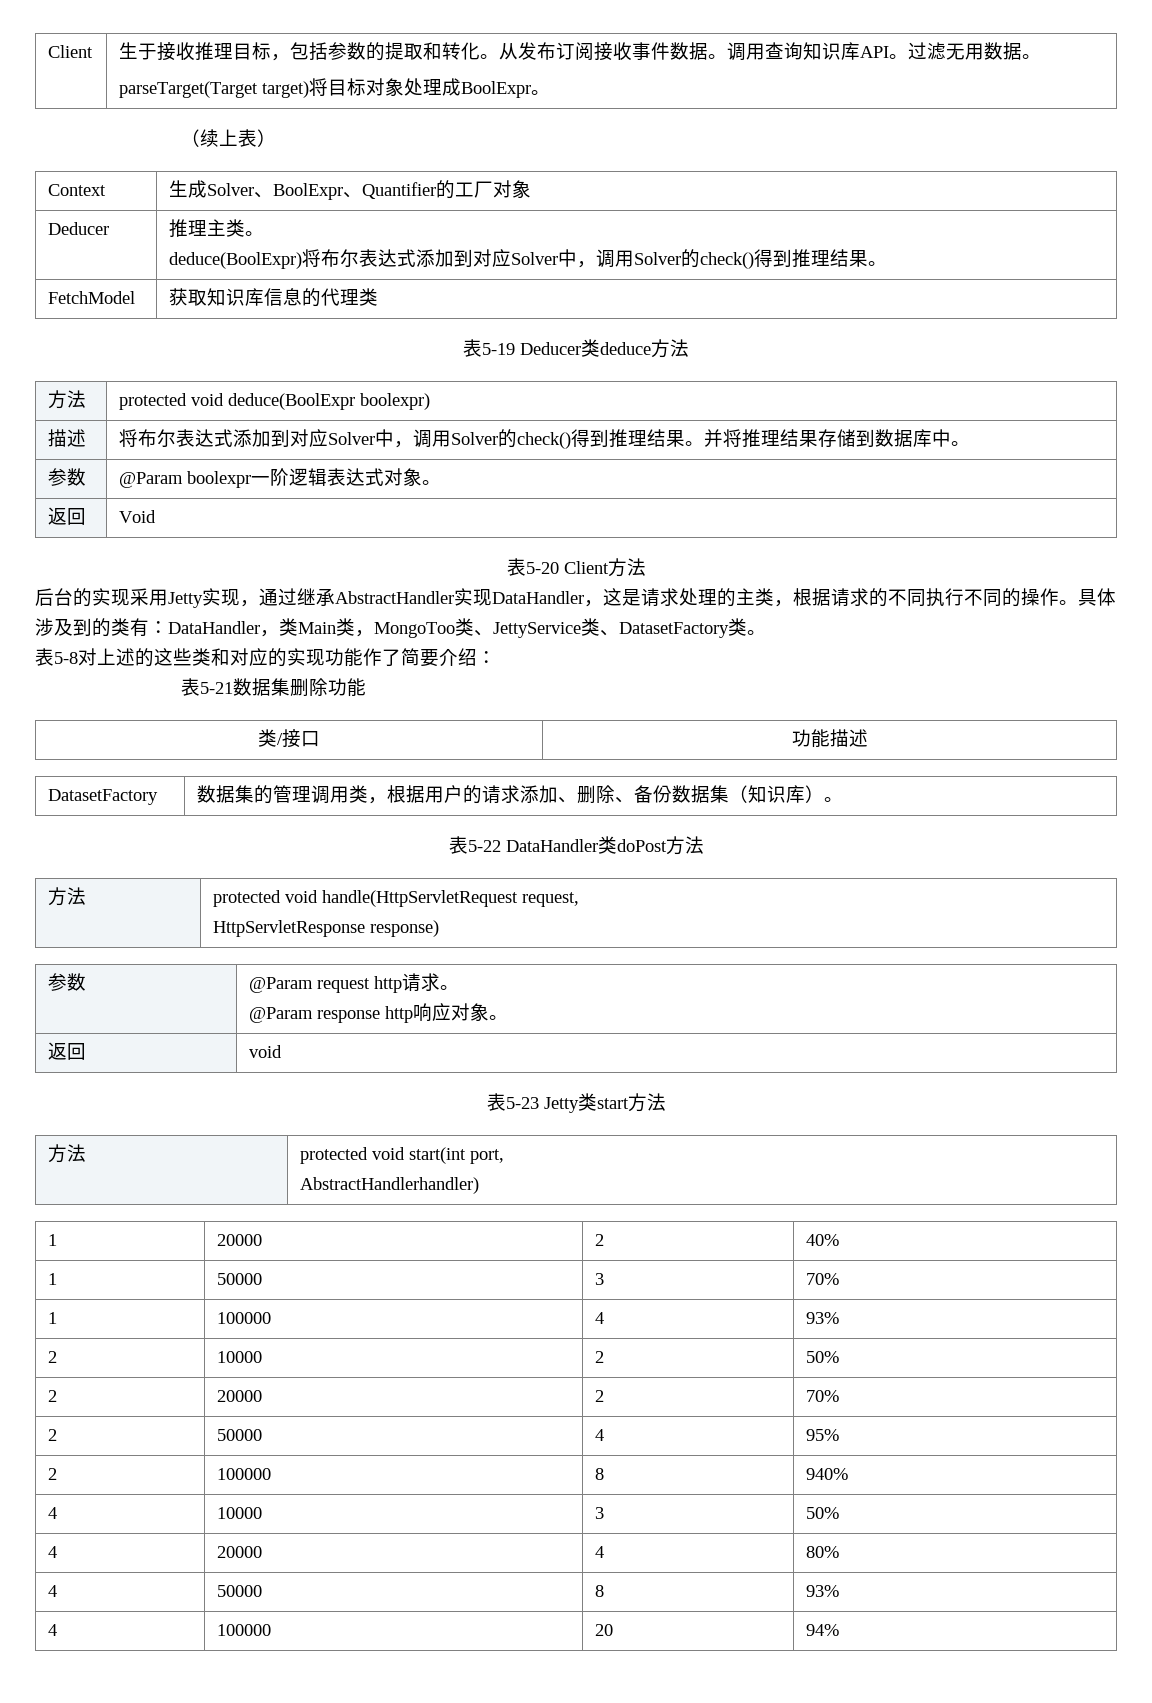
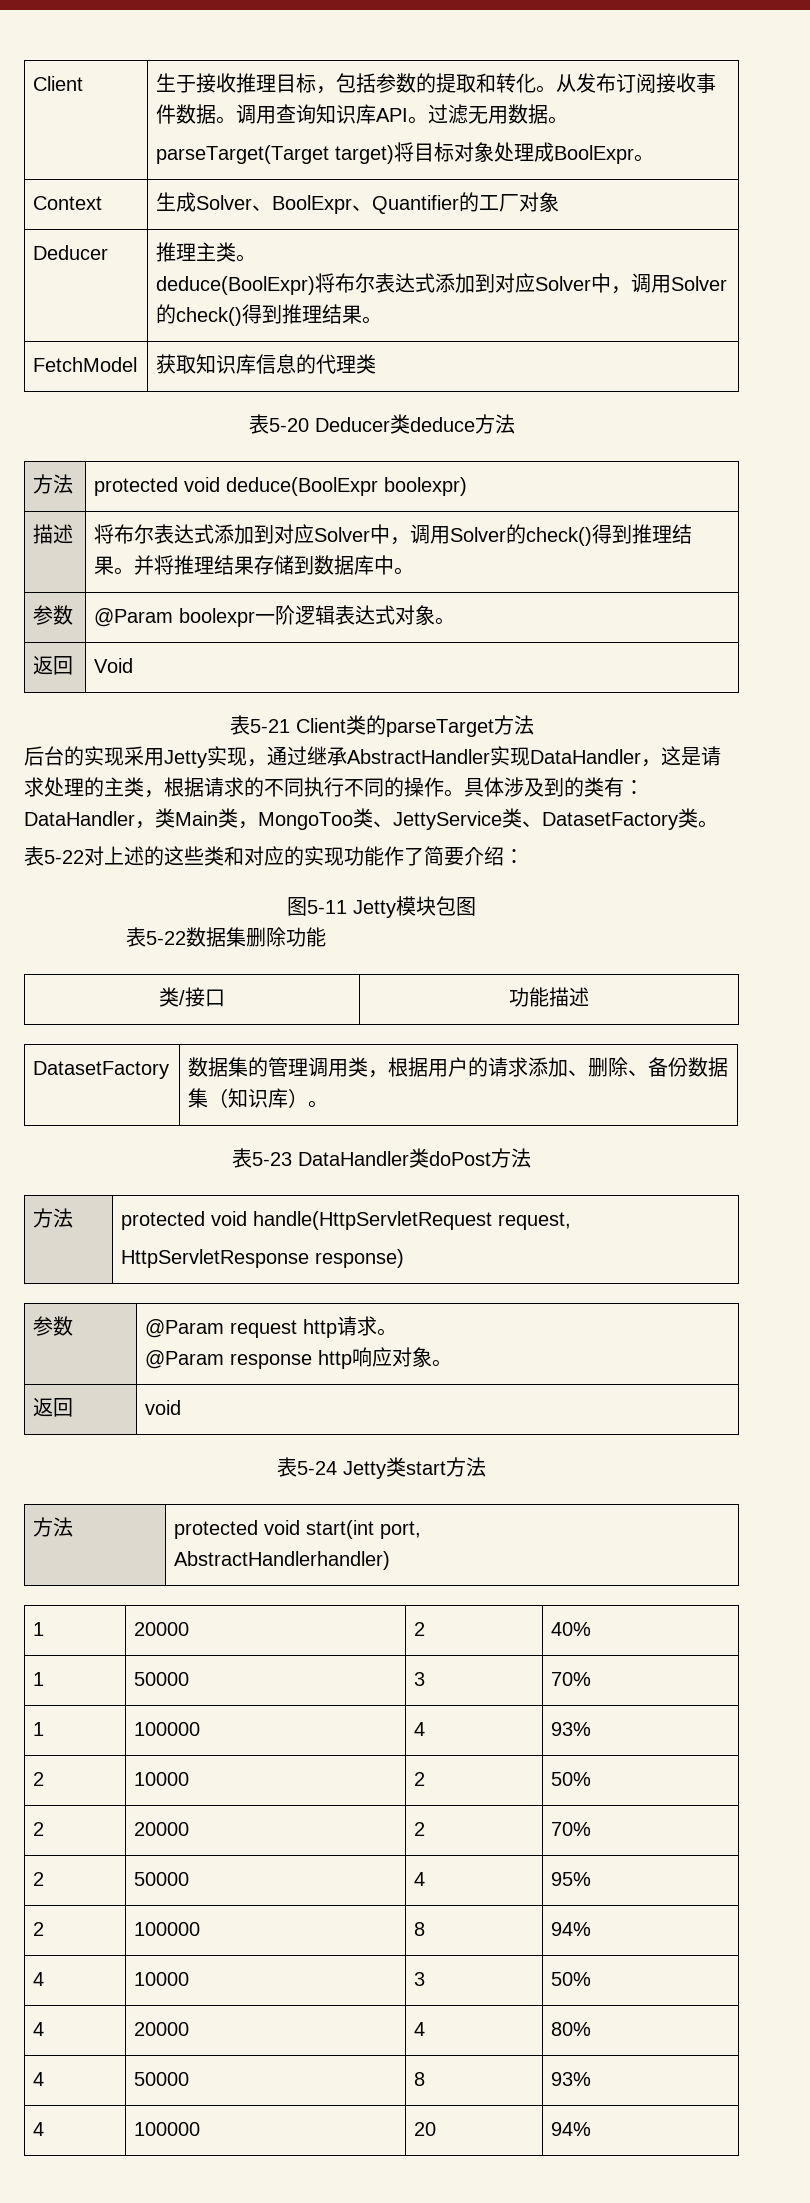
- （续上表）
- 表5-19 Deducer类deduce方法
+ 表5-20 Deducer类deduce方法
- 表5-20 Client方法
+ 表5-21 Client类的parseTarget方法
- 表5-8对上述的这些类和对应的实现功能作了简要介绍：
+ 表5-22对上述的这些类和对应的实现功能作了简要介绍：
- 表5-21数据集删除功能
+ 图5-11 Jetty模块包图
+ 表5-22数据集删除功能
- 表5-22 DataHandler类doPost方法
+ 表5-23 DataHandler类doPost方法
- 表5-23 Jetty类start方法
+ 表5-24 Jetty类start方法
- 2 | 100000 | 8 | 940%
+ 2 | 100000 | 8 | 94%

